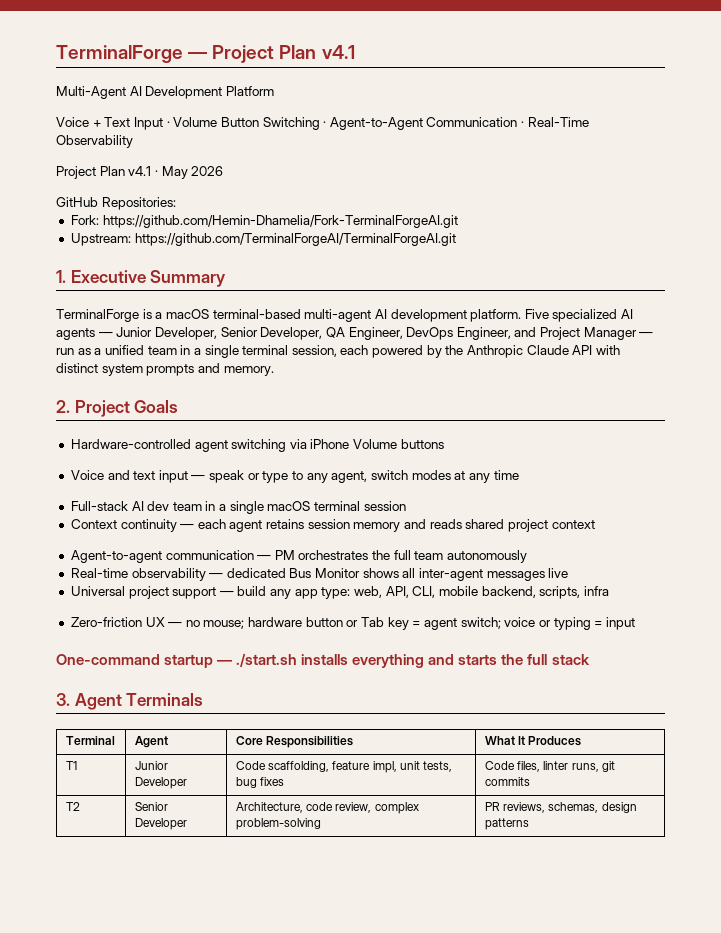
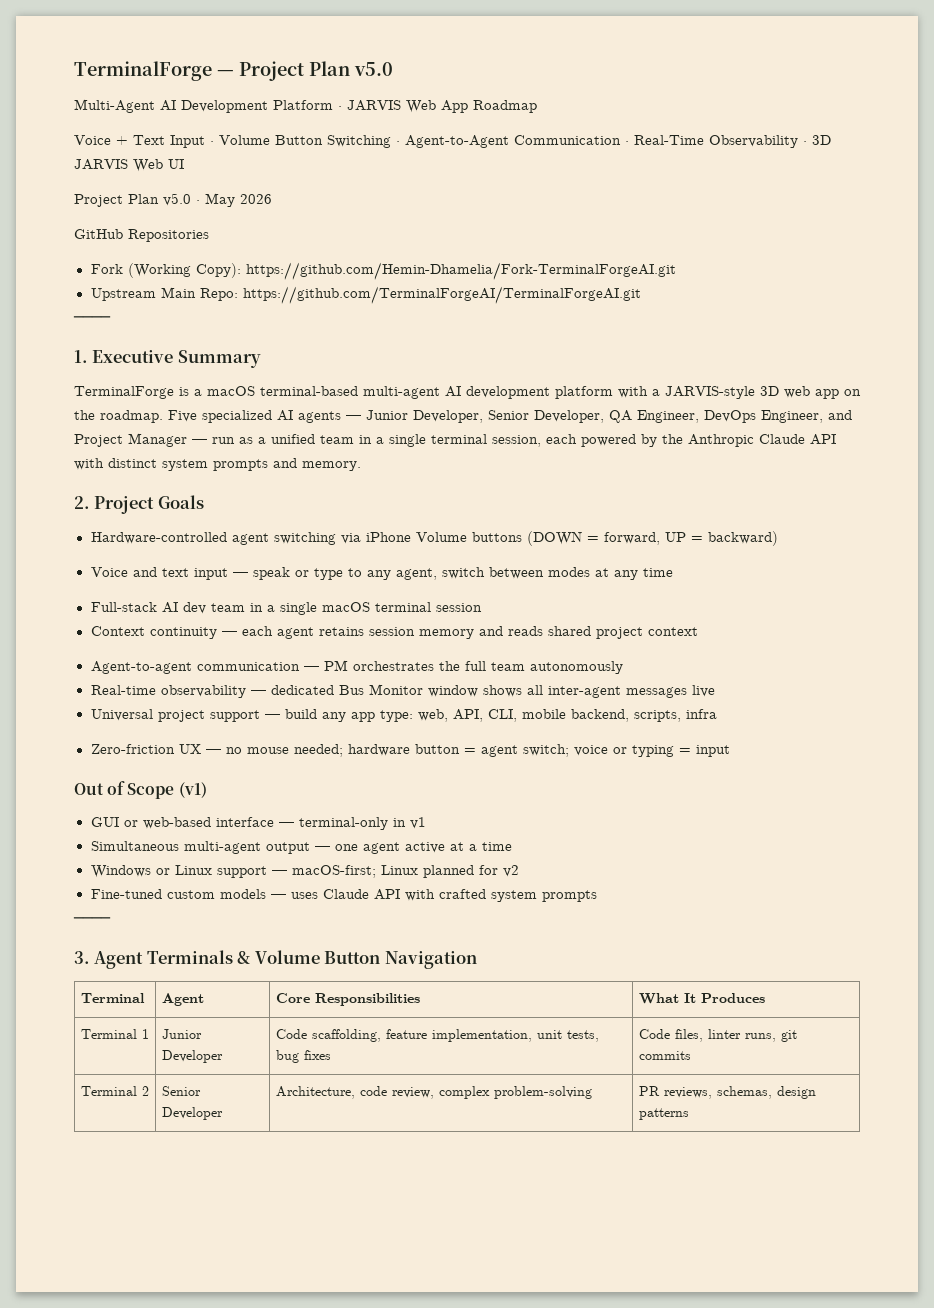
- TerminalForge — Project Plan v4.1
+ TerminalForge — Project Plan v5.0
- Multi-Agent AI Development Platform
+ Multi-Agent AI Development Platform · JARVIS Web App Roadmap
- Voice + Text Input · Volume Button Switching · Agent-to-Agent Communication · Real-Time Observability
- Project Plan v4.1 · May 2026
+ Voice + Text Input · Volume Button Switching · Agent-to-Agent Communication · Real-Time Observability · 3D JARVIS Web UI
+ Project Plan v5.0 · May 2026
- GitHub Repositories:
- Fork: https://github.com/Hemin-Dhamelia/Fork-TerminalForgeAI.git
- Upstream: https://github.com/TerminalForgeAI/TerminalForgeAI.git
+ GitHub Repositories
+ Fork (Working Copy): https://github.com/Hemin-Dhamelia/Fork-TerminalForgeAI.git
+ Upstream Main Repo: https://github.com/TerminalForgeAI/TerminalForgeAI.git
+ ────
- TerminalForge is a macOS terminal-based multi-agent AI development platform.
+ TerminalForge is a macOS terminal-based multi-agent AI development platform with a JARVIS-style 3D web app on the roadmap.
- Hardware-controlled agent switching via iPhone Volume buttons
+ Hardware-controlled agent switching via iPhone Volume buttons (DOWN = forward, UP = backward)
- Voice and text input — speak or type to any agent, switch modes at any time
+ Voice and text input — speak or type to any agent, switch between modes at any time
- Real-time observability — dedicated Bus Monitor shows all inter-agent messages live
+ Real-time observability — dedicated Bus Monitor window shows all inter-agent messages live
- Zero-friction UX — no mouse; hardware button or Tab key = agent switch; voice or typing = input
+ Zero-friction UX — no mouse needed; hardware button = agent switch; voice or typing = input
- One-command startup — ./start.sh installs everything and starts the full stack
+ Out of Scope (v1)
+ GUI or web-based interface — terminal-only in v1
+ Simultaneous multi-agent output — one agent active at a time
+ Windows or Linux support — macOS-first; Linux planned for v2
+ Fine-tuned custom models — uses Claude API with crafted system prompts
+ ────
- 3. Agent Terminals
+ 3. Agent Terminals & Volume Button Navigation
- T1 | Junior Developer | Code scaffolding, feature impl, unit tests, bug fixes | Code files, linter runs, git commits
+ Terminal 1 | Junior Developer | Code scaffolding, feature implementation, unit tests, bug fixes | Code files, linter runs, git commits
- T2 | Senior Developer | Architecture, code review, complex problem-solving | PR reviews, schemas, design patterns
+ Terminal 2 | Senior Developer | Architecture, code review, complex problem-solving | PR reviews, schemas, design patterns

